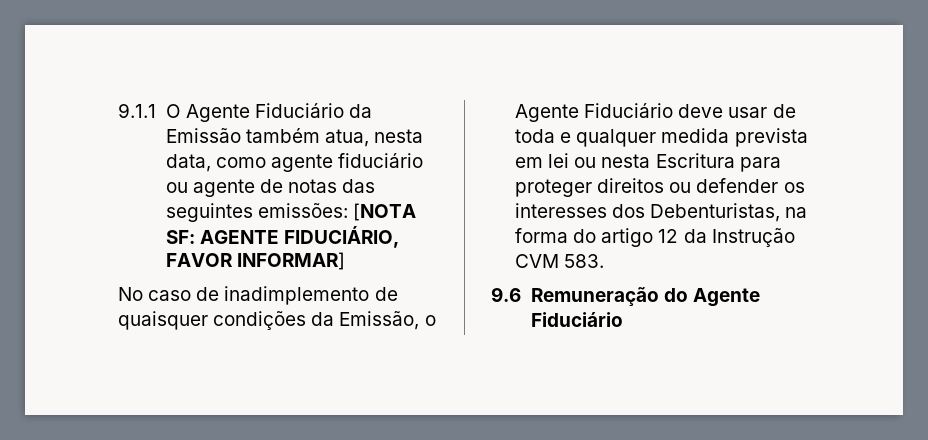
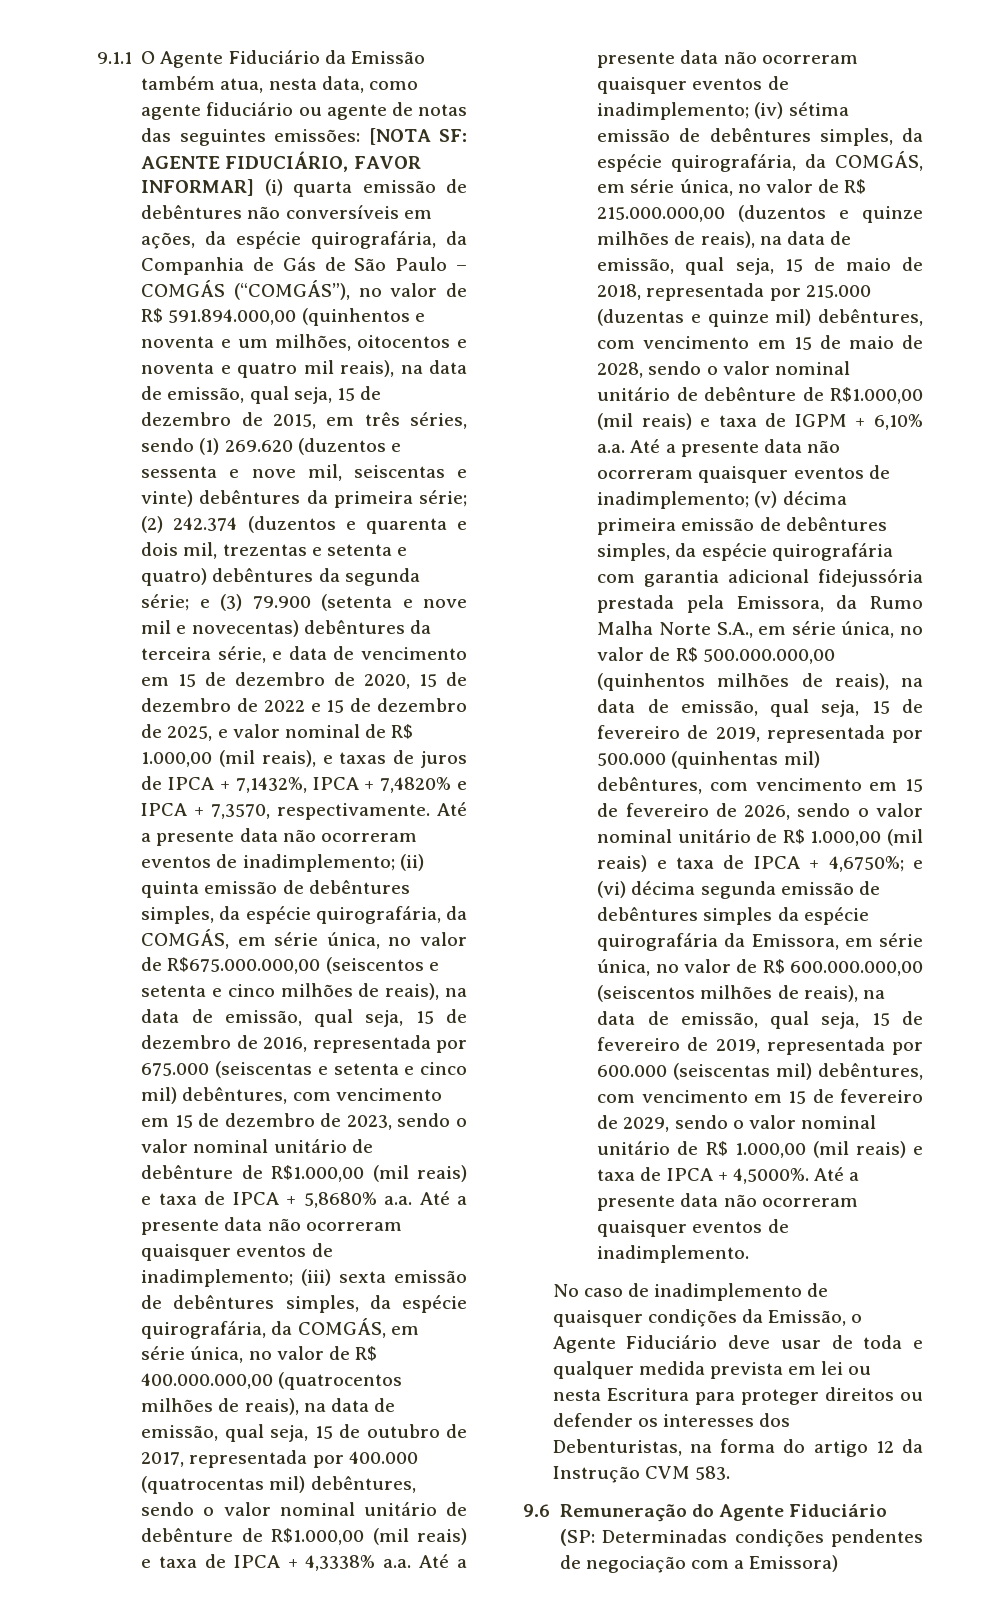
- 9.1.1 O Agente Fiduciário da Emissão também atua, nesta data, como agente fiduciário ou agente de notas das seguintes emissões: [NOTA SF: AGENTE FIDUCIÁRIO, FAVOR INFORMAR]
+ 9.1.1 O Agente Fiduciário da Emissão também atua, nesta data, como agente fiduciário ou agente de notas das seguintes emissões: [NOTA SF: AGENTE FIDUCIÁRIO, FAVOR INFORMAR] (i) quarta emissão de debêntures não conversíveis em ações, da espécie quirografária, da Companhia de Gás de São Paulo – COMGÁS (“COMGÁS”), no valor de R$ 591.894.000,00 (quinhentos e noventa e um milhões, oitocentos e noventa e quatro mil reais), na data de emissão, qual seja, 15 de dezembro de 2015, em três séries, sendo (1) 269.620 (duzentos e sessenta e nove mil, seiscentas e vinte) debêntures da primeira série; (2) 242.374 (duzentos e quarenta e dois mil, trezentas e setenta e quatro) debêntures da segunda série; e (3) 79.900 (setenta e nove mil e novecentas) debêntures da terceira série, e data de vencimento em 15 de dezembro de 2020, 15 de dezembro de 2022 e 15 de dezembro de 2025, e valor nominal de R$ 1.000,00 (mil reais), e taxas de juros de IPCA + 7,1432%, IPCA + 7,4820% e IPCA + 7,3570, respectivamente. Até a presente data não ocorreram eventos de inadimplemento; (ii) quinta emissão de debêntures simples, da espécie quirografária, da COMGÁS, em série única, no valor de R$675.000.000,00 (seiscentos e setenta e cinco milhões de reais), na data de emissão, qual seja, 15 de dezembro de 2016, representada por 675.000 (seiscentas e setenta e cinco mil) debêntures, com vencimento em 15 de dezembro de 2023, sendo o valor nominal unitário de debênture de R$1.000,00 (mil reais) e taxa de IPCA + 5,8680% a.a. Até a presente data não ocorreram quaisquer eventos de inadimplemento; (iii) sexta emissão de debêntures simples, da espécie quirografária, da COMGÁS, em série única, no valor de R$ 400.000.000,00 (quatrocentos milhões de reais), na data de emissão, qual seja, 15 de outubro de 2017, representada por 400.000 (quatrocentas mil) debêntures, sendo o valor nominal unitário de debênture de R$1.000,00 (mil reais) e taxa de IPCA + 4,3338% a.a. Até a presente data não ocorreram quaisquer eventos de inadimplemento; (iv) sétima emissão de debêntures simples, da espécie quirografária, da COMGÁS, em série única, no valor de R$ 215.000.000,00 (duzentos e quinze milhões de reais), na data de emissão, qual seja, 15 de maio de 2018, representada por 215.000 (duzentas e quinze mil) debêntures, com vencimento em 15 de maio de 2028, sendo o valor nominal unitário de debênture de R$1.000,00 (mil reais) e taxa de IGPM + 6,10% a.a. Até a presente data não ocorreram quaisquer eventos de inadimplemento; (v) décima primeira emissão de debêntures simples, da espécie quirografária com garantia adicional fidejussória prestada pela Emissora, da Rumo Malha Norte S.A., em série única, no valor de R$ 500.000.000,00 (quinhentos milhões de reais), na data de emissão, qual seja, 15 de fevereiro de 2019, representada por 500.000 (quinhentas mil) debêntures, com vencimento em 15 de fevereiro de 2026, sendo o valor nominal unitário de R$ 1.000,00 (mil reais) e taxa de IPCA + 4,6750%; e (vi) décima segunda emissão de debêntures simples da espécie quirografária da Emissora, em série única, no valor de R$ 600.000.000,00 (seiscentos milhões de reais), na data de emissão, qual seja, 15 de fevereiro de 2019, representada por 600.000 (seiscentas mil) debêntures, com vencimento em 15 de fevereiro de 2029, sendo o valor nominal unitário de R$ 1.000,00 (mil reais) e taxa de IPCA + 4,5000%. Até a presente data não ocorreram quaisquer eventos de inadimplemento.
- 9.6 Remuneração do Agente Fiduciário
+ 9.6 Remuneração do Agente Fiduciário (SP: Determinadas condições pendentes de negociação com a Emissora)

